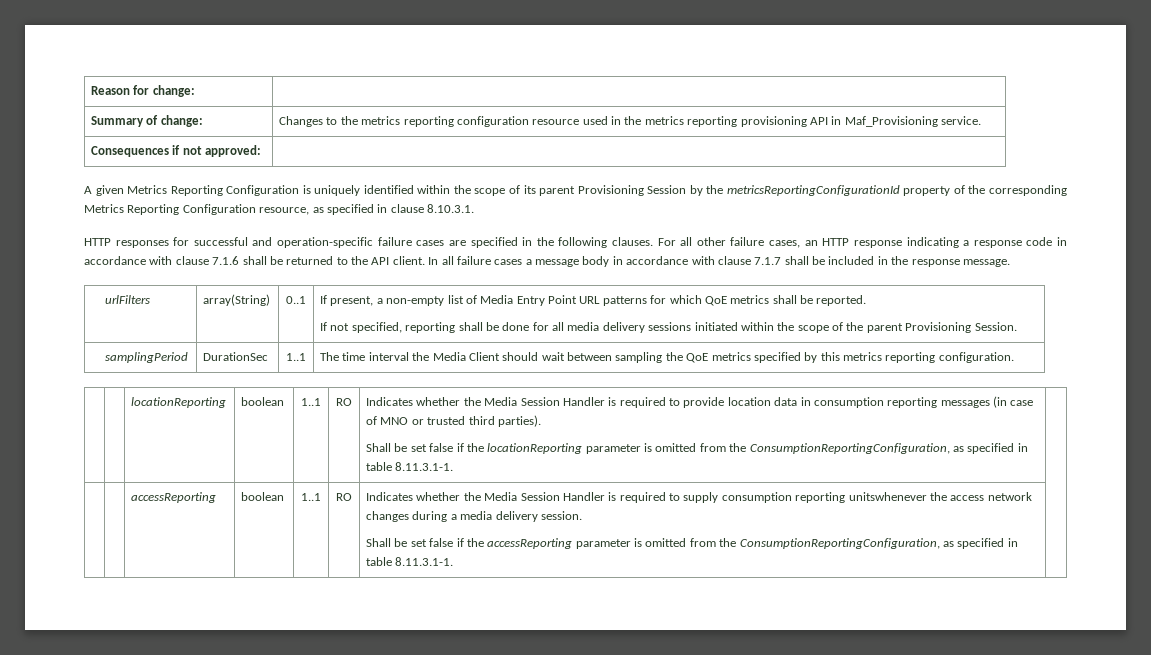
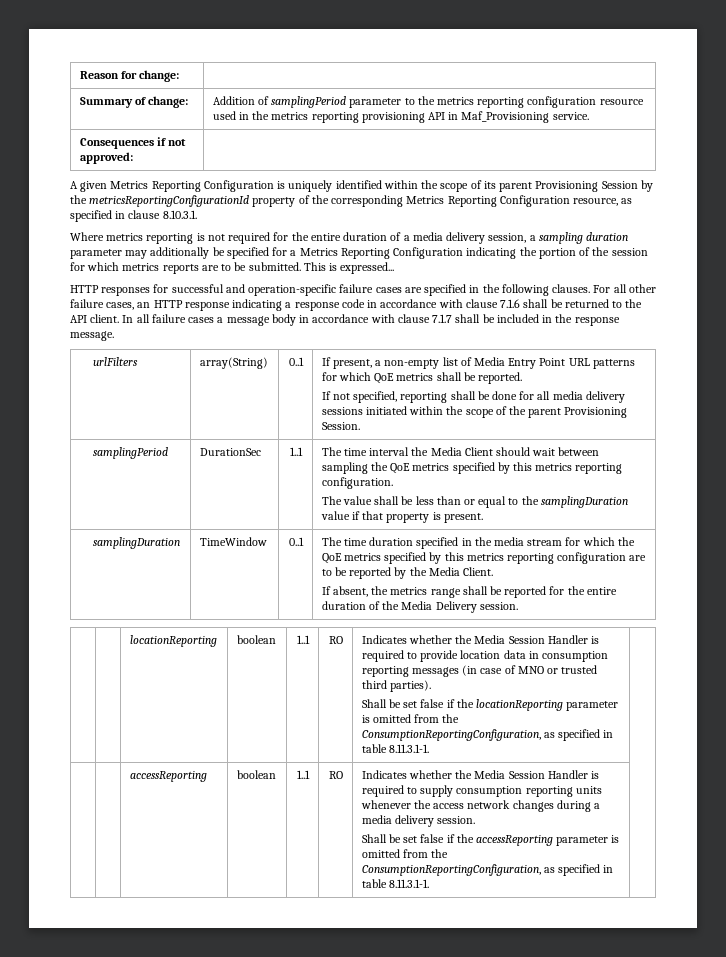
- Summary of change: | Changes to the metrics reporting configuration resource used in the metrics reporting provisioning API in Maf_Provisioning service.
+ Summary of change: | Addition of samplingPeriod parameter to the metrics reporting configuration resource used in the metrics reporting provisioning API in Maf_Provisioning service.
+ Where metrics reporting is not required for the entire duration of a media delivery session, a sampling duration parameter may additionally be specified for a Metrics Reporting Configuration indicating the portion of the session for which metrics reports are to be submitted. This is expressed...
  samplingPeriod | DurationSec | 1..1 | The time interval the Media Client should wait between sampling the QoE metrics specified by this metrics reporting configuration.
+ The value shall be less than or equal to the samplingDuration value if that property is present.
+ samplingDuration | TimeWindow | 0..1 | The time duration specified in the media stream for which the QoE metrics specified by this metrics reporting configuration are to be reported by the Media Client.
+ If absent, the metrics range shall be reported for the entire duration of the Media Delivery session.
- Indicates whether the Media Session Handler is required to supply consumption reporting unitswhenever the access network changes during a media delivery session.
+ Indicates whether the Media Session Handler is required to supply consumption reporting units whenever the access network changes during a media delivery session.

